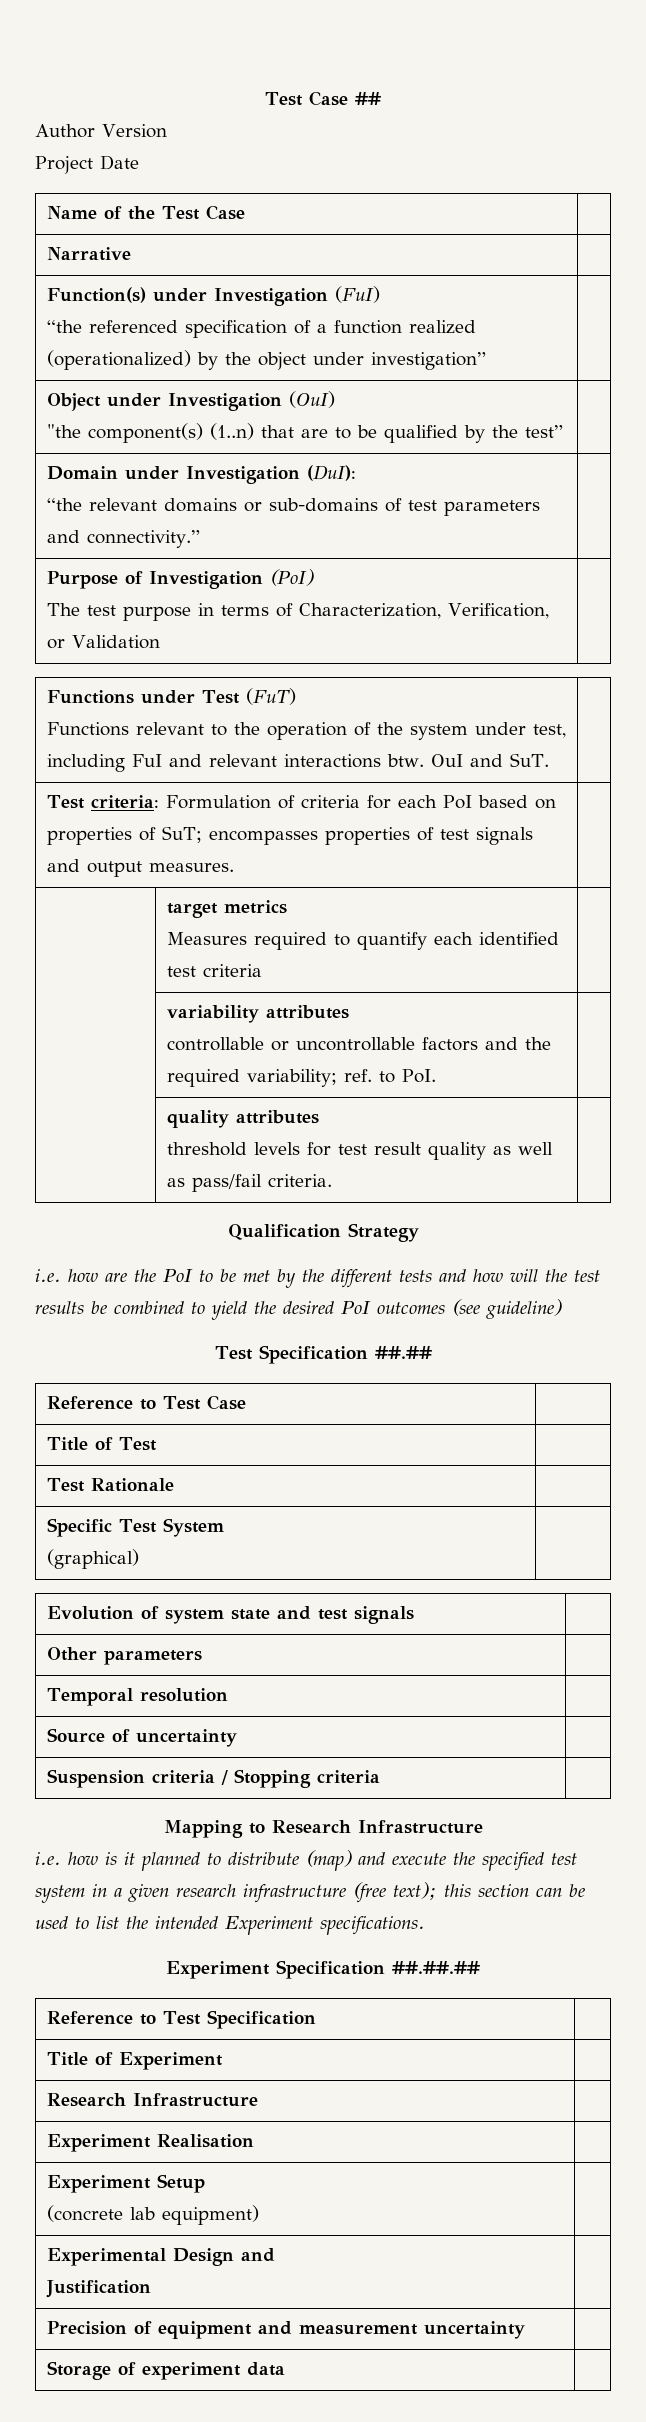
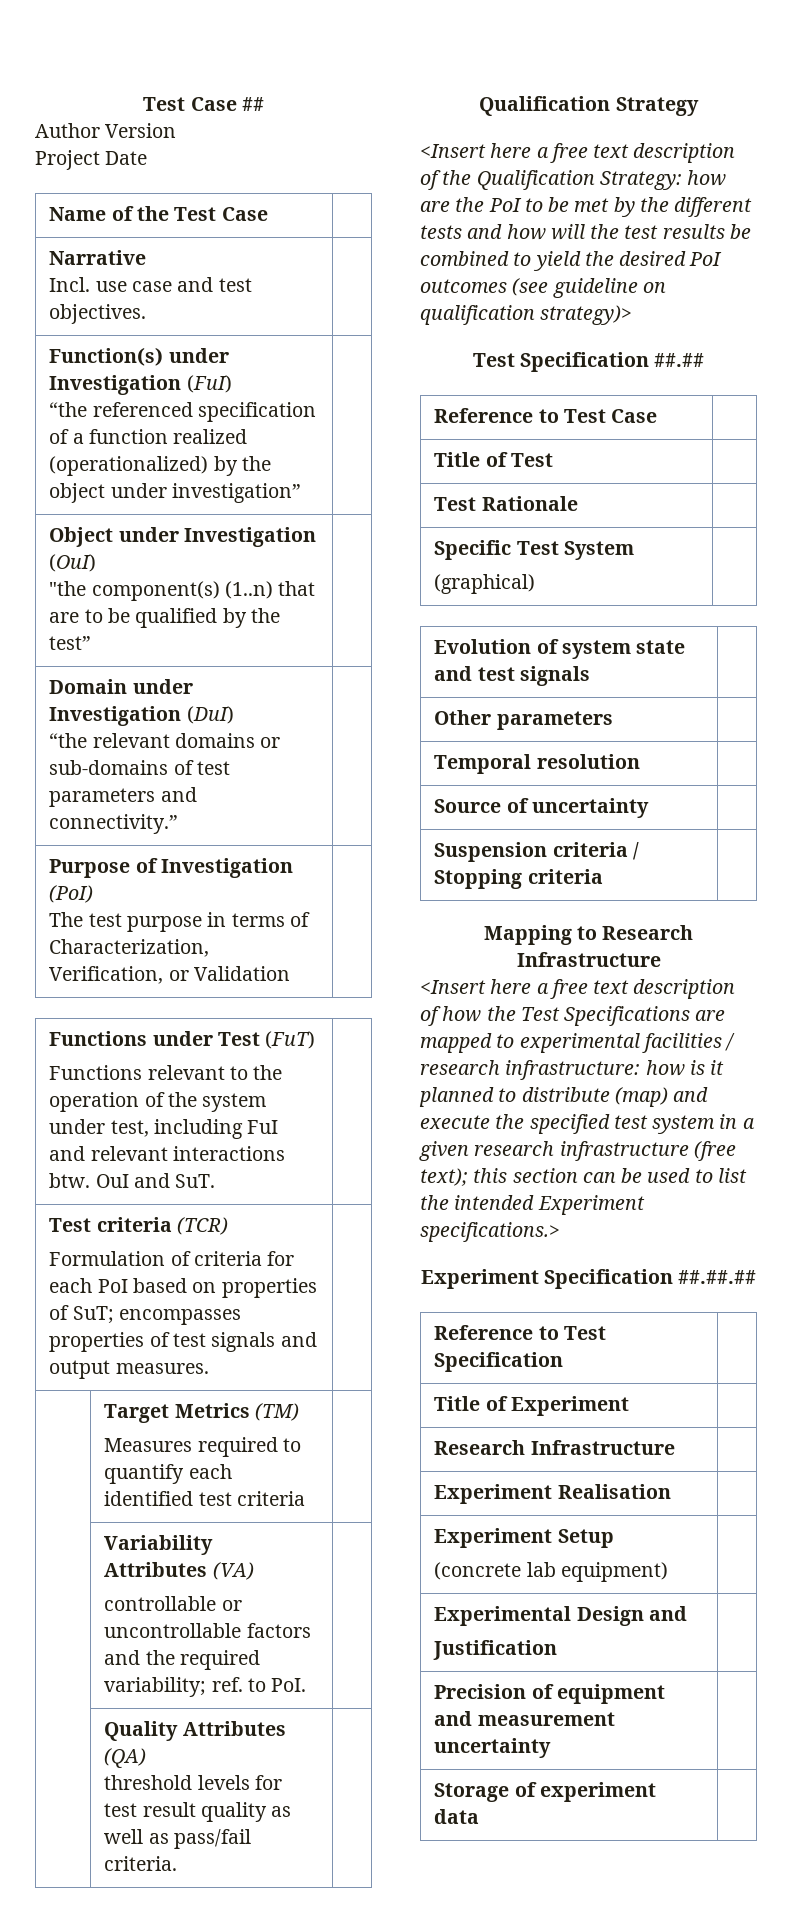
- Narrative |
+ Narrative
+ Incl. use case and test objectives. |
- Domain under Investigation (DuI):
+ Domain under Investigation (DuI)
- Test criteria: Formulation of criteria for each PoI based on properties of SuT; encompasses properties of test signals and output measures. |
+ Test criteria (TCR)
+ Formulation of criteria for each PoI based on properties of SuT; encompasses properties of test signals and output measures. |
- | target metrics
+ | Target Metrics (TM)
- | variability attributes
+ | Variability Attributes (VA)
- | quality attributes
+ | Quality Attributes (QA)
- i.e. how are the PoI to be met by the different tests and how will the test results be combined to yield the desired PoI outcomes (see guideline)
+ <Insert here a free text description of the Qualification Strategy: how are the PoI to be met by the different tests and how will the test results be combined to yield the desired PoI outcomes (see guideline on qualification strategy)>
- i.e. how is it planned to distribute (map) and execute the specified test system in a given research infrastructure (free text); this section can be used to list the intended Experiment specifications.
+ <Insert here a free text description of how the Test Specifications are mapped to experimental facilities / research infrastructure: how is it planned to distribute (map) and execute the specified test system in a given research infrastructure (free text); this section can be used to list the intended Experiment specifications.>

